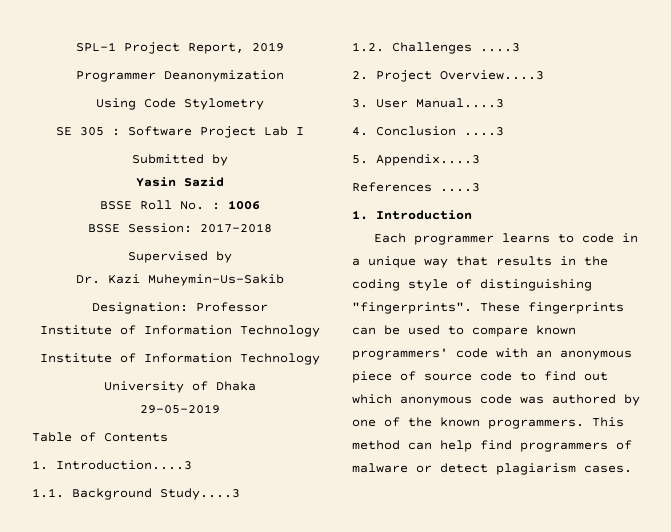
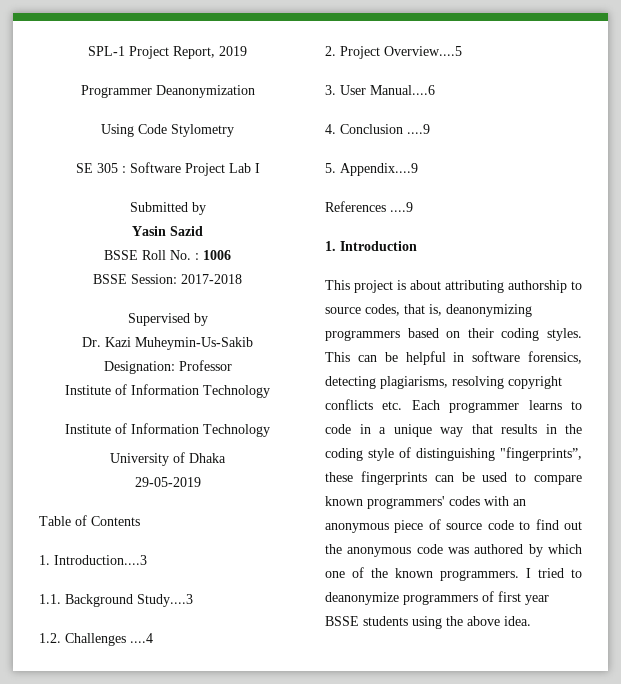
- 1.2. Challenges ....3
+ 1.2. Challenges ....4
- 2. Project Overview....3
+ 2. Project Overview....5
- 3. User Manual....3
+ 3. User Manual....6
- 4. Conclusion ....3
+ 4. Conclusion ....9
- 5. Appendix....3
+ 5. Appendix....9
- References ....3
+ References ....9
- Each programmer learns to code in a unique way that results in the coding style of distinguishing "fingerprints". These fingerprints can be used to compare known programmers' code with an anonymous piece of source code to find out which anonymous code was authored by one of the known programmers.
+ This project is about attributing authorship to source codes, that is, deanonymizing programmers based on their coding styles. This can be helpful in software forensics, detecting plagiarisms, resolving copyright conflicts etc. Each programmer learns to code in a unique way that results in the coding style of distinguishing "fingerprints”, these fingerprints can be used to compare known programmers' codes with an anonymous piece of source code to find out the anonymous code was authored by which one of the known programmers.
- This method can help find programmers of malware or detect plagiarism cases.
+ I tried to deanonymize programmers of first year BSSE students using the above idea.

